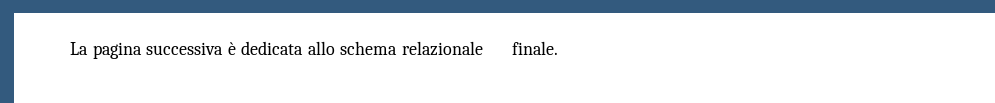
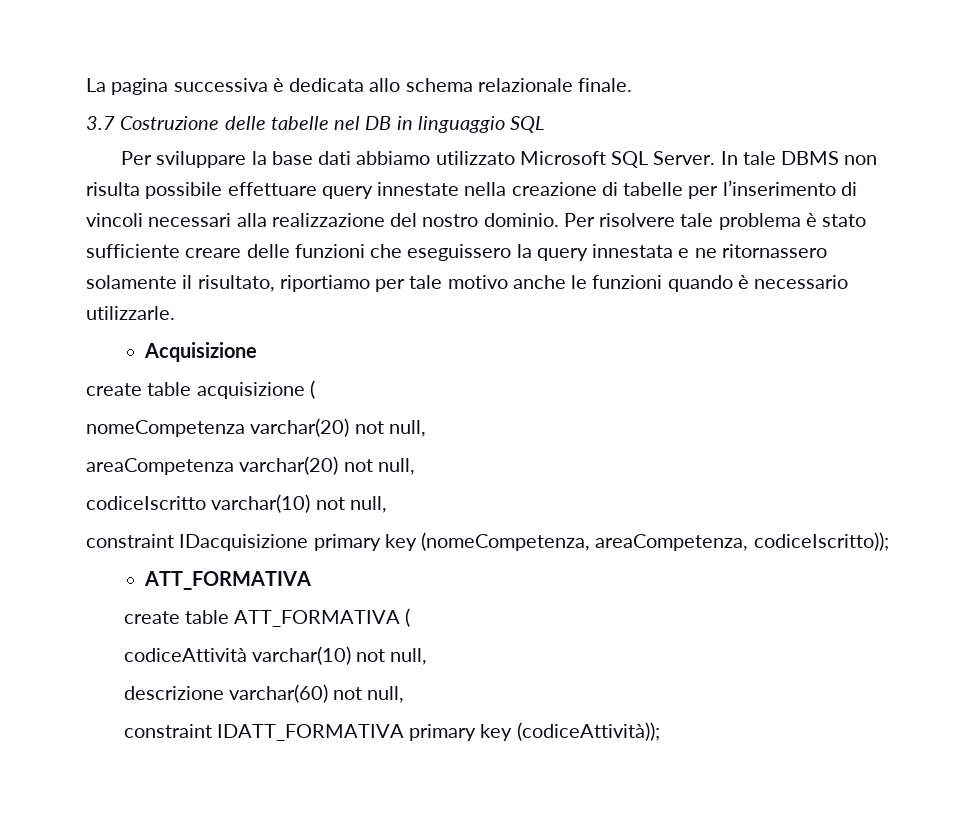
+ 3.7 Costruzione delle tabelle nel DB in linguaggio SQL
+ Per sviluppare la base dati abbiamo utilizzato Microsoft SQL Server. In tale DBMS non risulta possibile effettuare query innestate nella creazione di tabelle per l’inserimento di vincoli necessari alla realizzazione del nostro dominio. Per risolvere tale problema è stato sufficiente creare delle funzioni che eseguissero la query innestata e ne ritornassero solamente il risultato, riportiamo per tale motivo anche le funzioni quando è necessario utilizzarle.
+ Acquisizione
+ create table acquisizione (
+ nomeCompetenza varchar(20) not null,
+ areaCompetenza varchar(20) not null,
+ codiceIscritto varchar(10) not null,
+ constraint IDacquisizione primary key (nomeCompetenza, areaCompetenza, codiceIscritto));
+ ATT_FORMATIVA
+ create table ATT_FORMATIVA (
+ codiceAttività varchar(10) not null,
+ descrizione varchar(60) not null,
+ constraint IDATT_FORMATIVA primary key (codiceAttività));

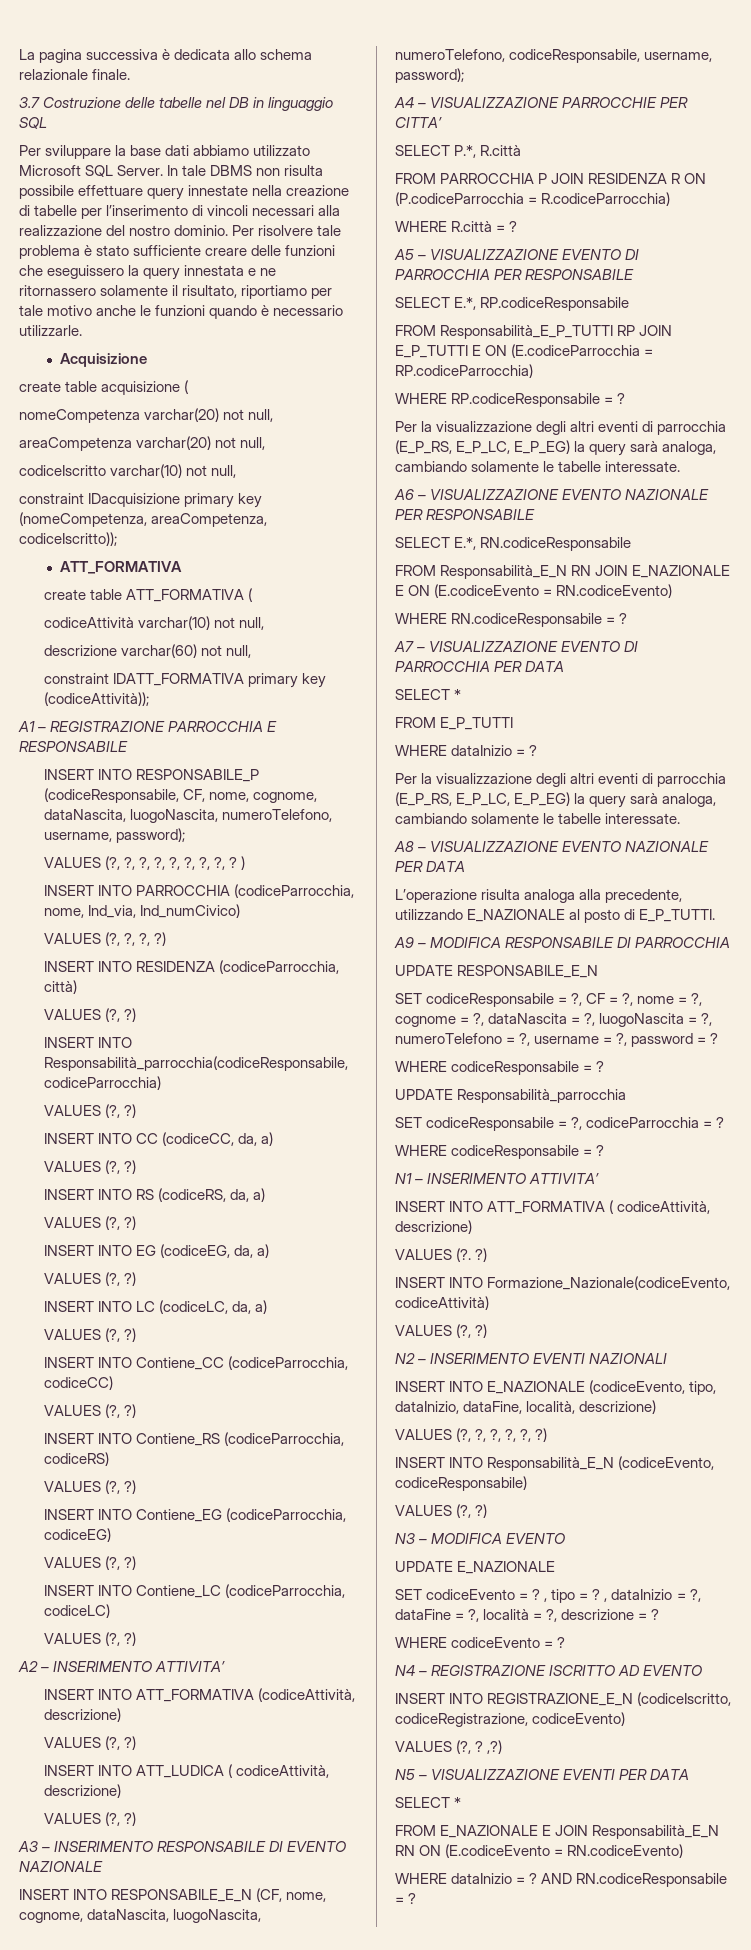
+ A1 – REGISTRAZIONE PARROCCHIA E RESPONSABILE
+ INSERT INTO RESPONSABILE_P (codiceResponsabile, CF, nome, cognome, dataNascita, luogoNascita, numeroTelefono, username, password);
+ VALUES (?, ?, ?, ?, ?, ?, ?, ?, ? )
+ INSERT INTO PARROCCHIA (codiceParrocchia, nome, Ind_via, Ind_numCivico)
+ VALUES (?, ?, ?, ?)
+ INSERT INTO RESIDENZA (codiceParrocchia, città)
+ VALUES (?, ?)
+ INSERT INTO Responsabilità_parrocchia(codiceResponsabile, codiceParrocchia)
+ VALUES (?, ?)
+ INSERT INTO CC (codiceCC, da, a)
+ VALUES (?, ?)
+ INSERT INTO RS (codiceRS, da, a)
+ VALUES (?, ?)
+ INSERT INTO EG (codiceEG, da, a)
+ VALUES (?, ?)
+ INSERT INTO LC (codiceLC, da, a)
+ VALUES (?, ?)
+ INSERT INTO Contiene_CC (codiceParrocchia, codiceCC)
+ VALUES (?, ?)
+ INSERT INTO Contiene_RS (codiceParrocchia, codiceRS)
+ VALUES (?, ?)
+ INSERT INTO Contiene_EG (codiceParrocchia, codiceEG)
+ VALUES (?, ?)
+ INSERT INTO Contiene_LC (codiceParrocchia, codiceLC)
+ VALUES (?, ?)
+ A2 – INSERIMENTO ATTIVITA’
+ INSERT INTO ATT_FORMATIVA (codiceAttività, descrizione)
+ VALUES (?, ?)
+ INSERT INTO ATT_LUDICA ( codiceAttività, descrizione)
+ VALUES (?, ?)
+ A3 – INSERIMENTO RESPONSABILE DI EVENTO NAZIONALE
+ INSERT INTO RESPONSABILE_E_N (CF, nome, cognome, dataNascita, luogoNascita, numeroTelefono, codiceResponsabile, username, password);
+ A4 – VISUALIZZAZIONE PARROCCHIE PER CITTA’
+ SELECT P.*, R.città
+ FROM PARROCCHIA P JOIN RESIDENZA R ON (P.codiceParrocchia = R.codiceParrocchia)
+ WHERE R.città = ?
+ A5 – VISUALIZZAZIONE EVENTO DI PARROCCHIA PER RESPONSABILE
+ SELECT E.*, RP.codiceResponsabile
+ FROM Responsabilità_E_P_TUTTI RP JOIN E_P_TUTTI E ON (E.codiceParrocchia = RP.codiceParrocchia)
+ WHERE RP.codiceResponsabile = ?
+ Per la visualizzazione degli altri eventi di parrocchia (E_P_RS, E_P_LC, E_P_EG) la query sarà analoga, cambiando solamente le tabelle interessate.
+ A6 – VISUALIZZAZIONE EVENTO NAZIONALE PER RESPONSABILE
+ SELECT E.*, RN.codiceResponsabile
+ FROM Responsabilità_E_N RN JOIN E_NAZIONALE E ON (E.codiceEvento = RN.codiceEvento)
+ WHERE RN.codiceResponsabile = ?
+ A7 – VISUALIZZAZIONE EVENTO DI PARROCCHIA PER DATA
+ SELECT *
+ FROM E_P_TUTTI
+ WHERE dataInizio = ?
+ Per la visualizzazione degli altri eventi di parrocchia (E_P_RS, E_P_LC, E_P_EG) la query sarà analoga, cambiando solamente le tabelle interessate.
+ A8 – VISUALIZZAZIONE EVENTO NAZIONALE PER DATA
+ L’operazione risulta analoga alla precedente, utilizzando E_NAZIONALE al posto di E_P_TUTTI.
+ A9 – MODIFICA RESPONSABILE DI PARROCCHIA
+ UPDATE RESPONSABILE_E_N
+ SET codiceResponsabile = ?, CF = ?, nome = ?, cognome = ?, dataNascita = ?, luogoNascita = ?, numeroTelefono = ?, username = ?, password = ?
+ WHERE codiceResponsabile = ?
+ UPDATE Responsabilità_parrocchia
+ SET codiceResponsabile = ?, codiceParrocchia = ?
+ WHERE codiceResponsabile = ?
+ N1 – INSERIMENTO ATTIVITA’
+ INSERT INTO ATT_FORMATIVA ( codiceAttività, descrizione)
+ VALUES (?. ?)
+ INSERT INTO Formazione_Nazionale(codiceEvento, codiceAttività)
+ VALUES (?, ?)
+ N2 – INSERIMENTO EVENTI NAZIONALI
+ INSERT INTO E_NAZIONALE (codiceEvento, tipo, dataInizio, dataFine, località, descrizione)
+ VALUES (?, ?, ?, ?, ?, ?)
+ INSERT INTO Responsabilità_E_N (codiceEvento, codiceResponsabile)
+ VALUES (?, ?)
+ N3 – MODIFICA EVENTO
+ UPDATE E_NAZIONALE
+ SET codiceEvento = ? , tipo = ? , dataInizio = ?, dataFine = ?, località = ?, descrizione = ?
+ WHERE codiceEvento = ?
+ N4 – REGISTRAZIONE ISCRITTO AD EVENTO
+ INSERT INTO REGISTRAZIONE_E_N (codiceIscritto, codiceRegistrazione, codiceEvento)
+ VALUES (?, ? ,?)
+ N5 – VISUALIZZAZIONE EVENTI PER DATA
+ SELECT *
+ FROM E_NAZIONALE E JOIN Responsabilità_E_N RN ON (E.codiceEvento = RN.codiceEvento)
+ WHERE dataInizio = ? AND RN.codiceResponsabile = ?

